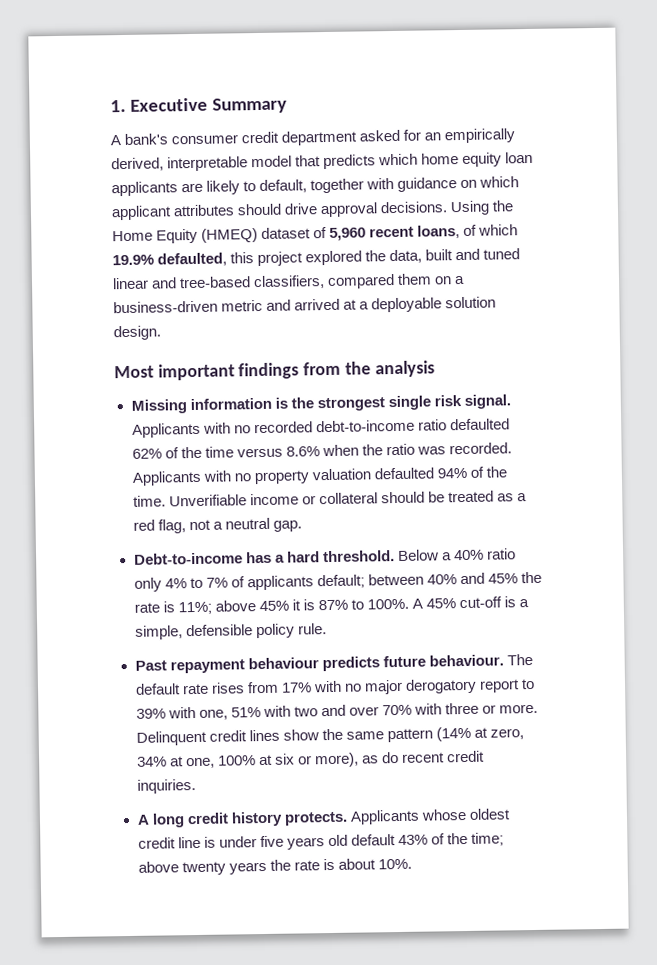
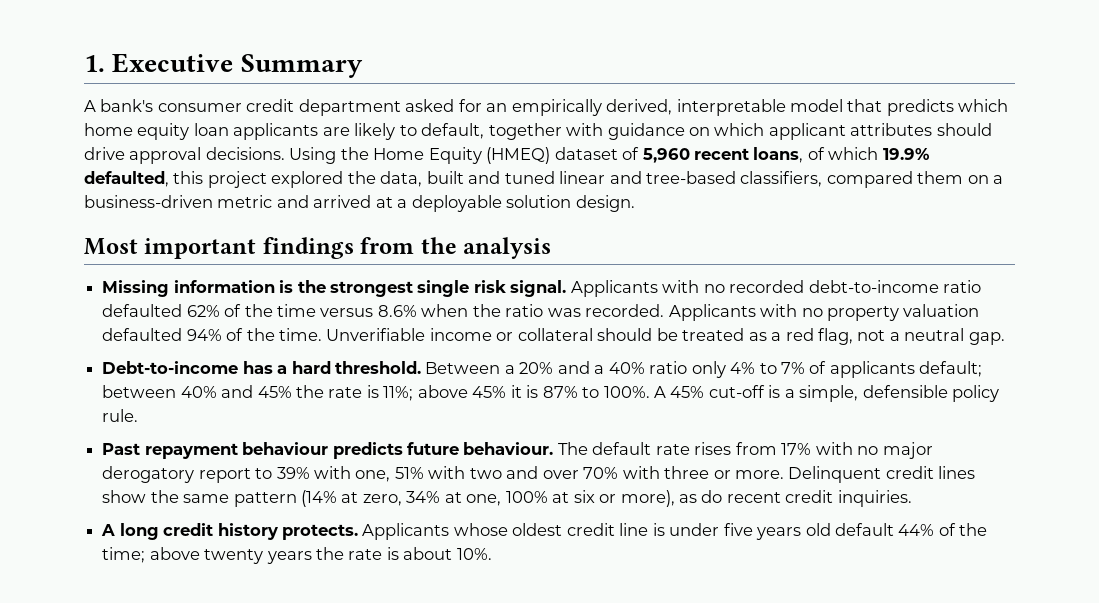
- Below a 40% ratio only 4% to 7% of applicants default; between 40% and 45% the rate is 11%; above 45% it is 87% to 100%.
+ Between a 20% and a 40% ratio only 4% to 7% of applicants default; between 40% and 45% the rate is 11%; above 45% it is 87% to 100%.
- Applicants whose oldest credit line is under five years old default 43% of the time; above twenty years the rate is about 10%.
+ Applicants whose oldest credit line is under five years old default 44% of the time; above twenty years the rate is about 10%.

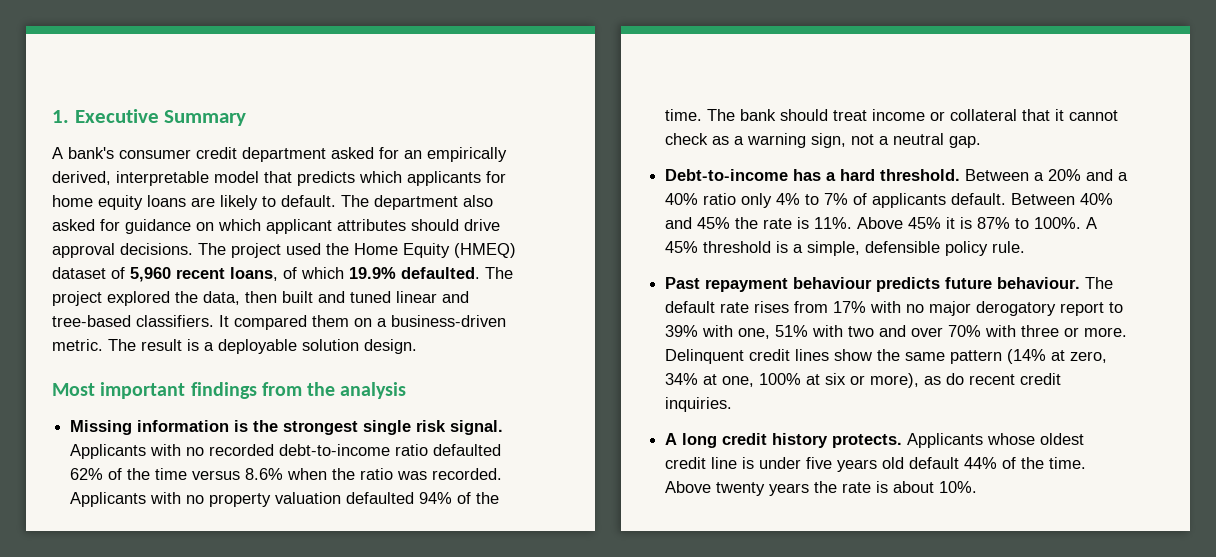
- A bank's consumer credit department asked for an empirically derived, interpretable model that predicts which home equity loan applicants are likely to default, together with guidance on which applicant attributes should drive approval decisions.
+ A bank's consumer credit department asked for an empirically derived, interpretable model that predicts which applicants for home equity loans are likely to default. The department also asked for guidance on which applicant attributes should drive approval decisions.
- Using the Home Equity (HMEQ) dataset of 5,960 recent loans, of which 19.9% defaulted, this project explored the data, built and tuned linear and tree-based classifiers, compared them on a business-driven metric and arrived at a deployable solution design.
+ The project used the Home Equity (HMEQ) dataset of 5,960 recent loans, of which 19.9% defaulted. The project explored the data, then built and tuned linear and tree-based classifiers. It compared them on a business-driven metric. The result is a deployable solution design.
- Unverifiable income or collateral should be treated as a red flag, not a neutral gap.
+ The bank should treat income or collateral that it cannot check as a warning sign, not a neutral gap.
- Between a 20% and a 40% ratio only 4% to 7% of applicants default; between 40% and 45% the rate is 11%; above 45% it is 87% to 100%.
+ Between a 20% and a 40% ratio only 4% to 7% of applicants default. Between 40% and 45% the rate is 11%. Above 45% it is 87% to 100%.
- A 45% cut-off is a simple, defensible policy rule.
+ A 45% threshold is a simple, defensible policy rule.
- Applicants whose oldest credit line is under five years old default 44% of the time; above twenty years the rate is about 10%.
+ Applicants whose oldest credit line is under five years old default 44% of the time. Above twenty years the rate is about 10%.

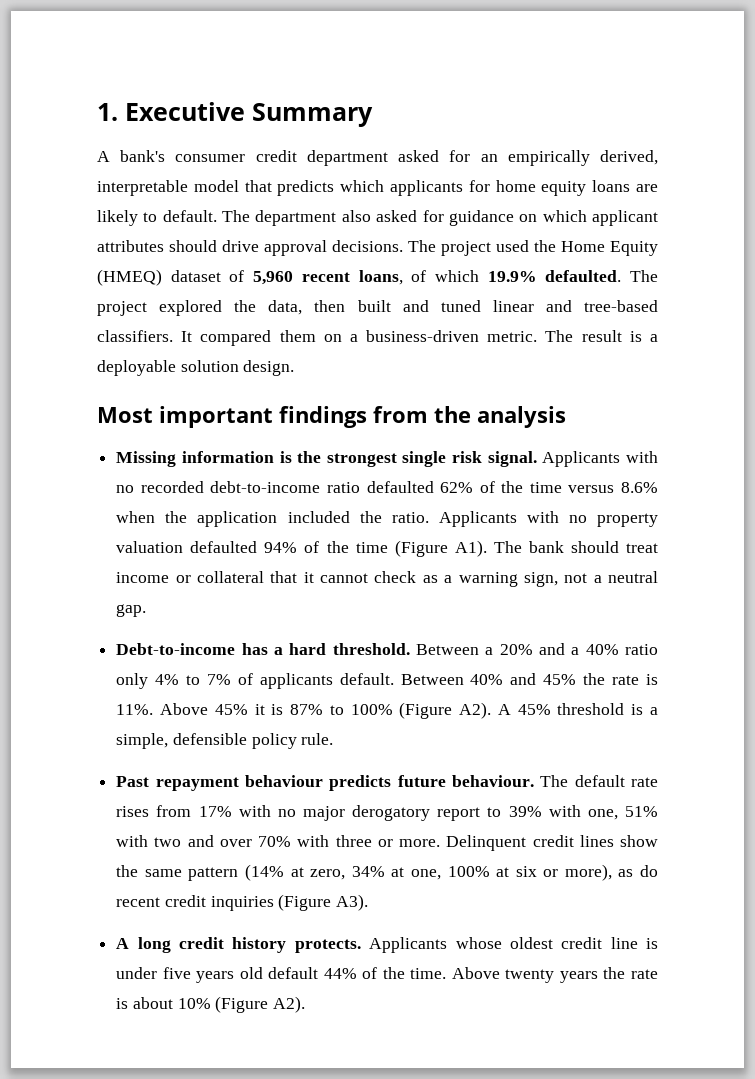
- Applicants with no recorded debt-to-income ratio defaulted 62% of the time versus 8.6% when the ratio was recorded.
+ Applicants with no recorded debt-to-income ratio defaulted 62% of the time versus 8.6% when the application included the ratio.
- Applicants with no property valuation defaulted 94% of the time. The bank should treat income or collateral that it cannot check as a warning sign, not a neutral gap.
+ Applicants with no property valuation defaulted 94% of the time (Figure A1). The bank should treat income or collateral that it cannot check as a warning sign, not a neutral gap.
- Above 45% it is 87% to 100%. A 45% threshold is a simple, defensible policy rule.
+ Above 45% it is 87% to 100% (Figure A2). A 45% threshold is a simple, defensible policy rule.
- Delinquent credit lines show the same pattern (14% at zero, 34% at one, 100% at six or more), as do recent credit inquiries.
+ Delinquent credit lines show the same pattern (14% at zero, 34% at one, 100% at six or more), as do recent credit inquiries (Figure A3).
- Above twenty years the rate is about 10%.
+ Above twenty years the rate is about 10% (Figure A2).

